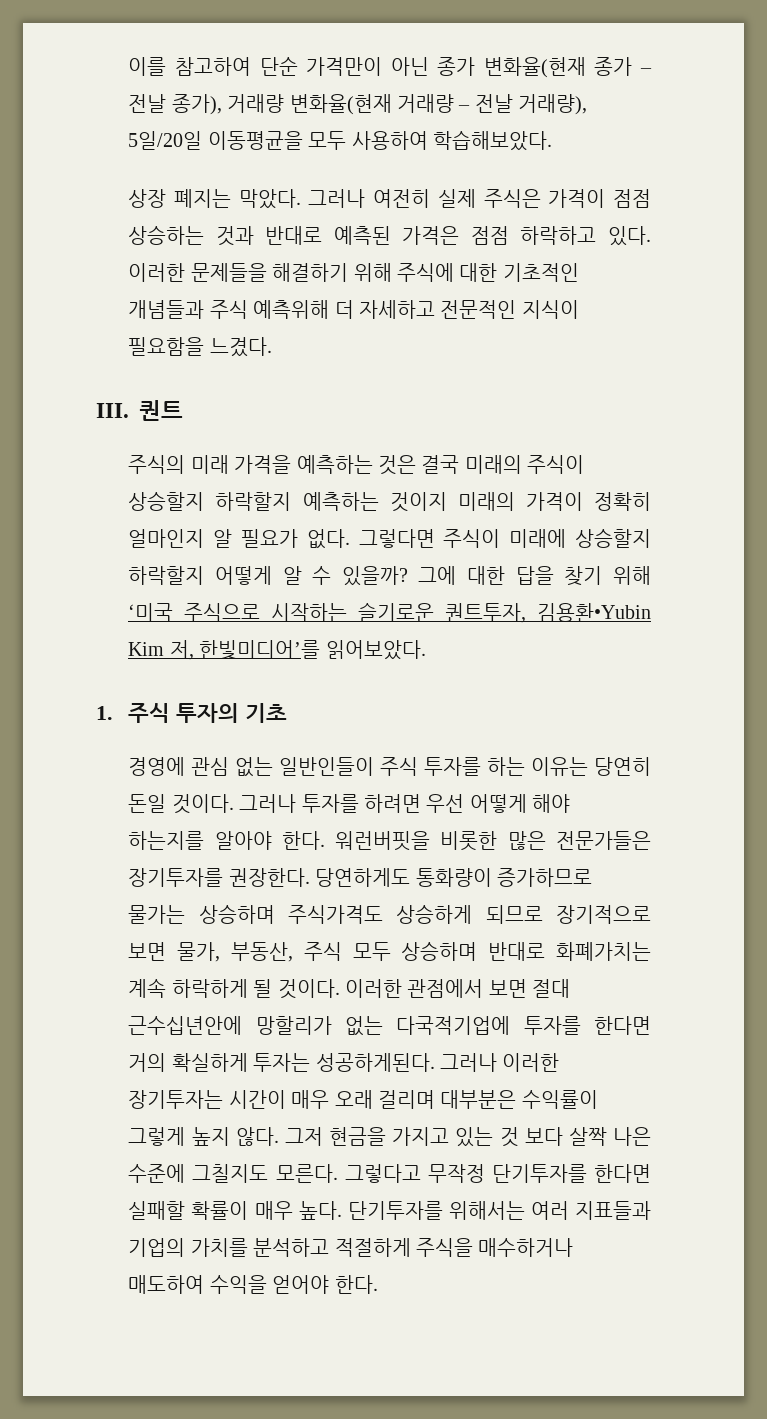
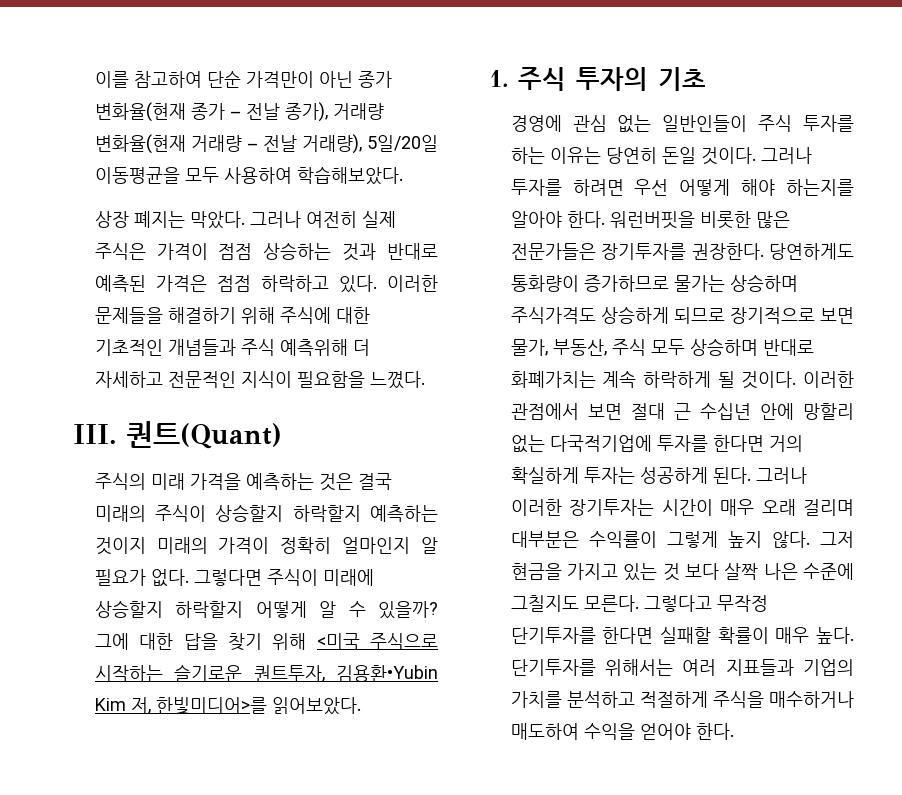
- 이러한 문제들을 해결하기 위해 주식에 대한 기초적인 개념들과 주식 예측위해 더 자세하고 전문적인 지식이 필요함을 느겼다.
+ 이러한 문제들을 해결하기 위해 주식에 대한 기초적인 개념들과 주식 예측위해 더 자세하고 전문적인 지식이 필요함을 느꼈다.
- III. 퀀트
+ III. 퀀트(Quant)
- 그에 대한 답을 찾기 위해 ‘미국 주식으로 시작하는 슬기로운 퀀트투자, 김용환•Yubin Kim 저, 한빛미디어’를 읽어보았다.
+ 그에 대한 답을 찾기 위해 <미국 주식으로 시작하는 슬기로운 퀀트투자, 김용환•Yubin Kim 저, 한빛미디어>를 읽어보았다.
- 이러한 관점에서 보면 절대 근수십년안에 망할리가 없는 다국적기업에 투자를 한다면 거의 확실하게 투자는 성공하게된다.
+ 이러한 관점에서 보면 절대 근 수십년 안에 망할리 없는 다국적기업에 투자를 한다면 거의 확실하게 투자는 성공하게 된다.

